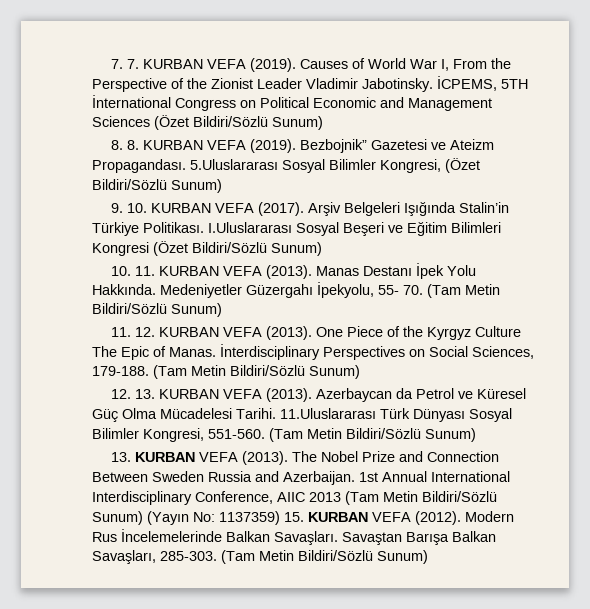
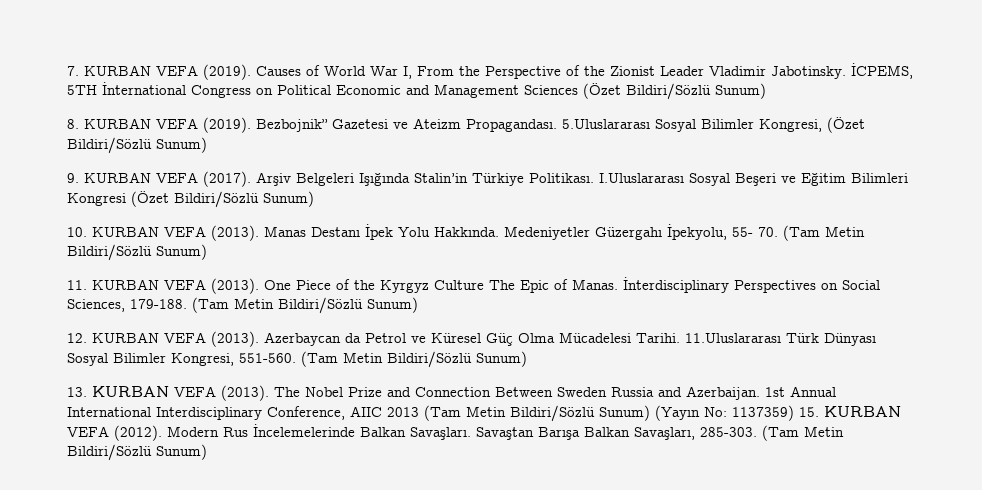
- 7. 7. KURBAN VEFA (2019).
+ 7. KURBAN VEFA (2019).
- 8. 8. KURBAN VEFA (2019).
+ 8. KURBAN VEFA (2019).
- 9. 10. KURBAN VEFA (2017).
+ 9. KURBAN VEFA (2017).
- 10. 11. KURBAN VEFA (2013).
+ 10. KURBAN VEFA (2013).
- 11. 12. KURBAN VEFA (2013).
+ 11. KURBAN VEFA (2013).
- 12. 13. KURBAN VEFA (2013).
+ 12. KURBAN VEFA (2013).

